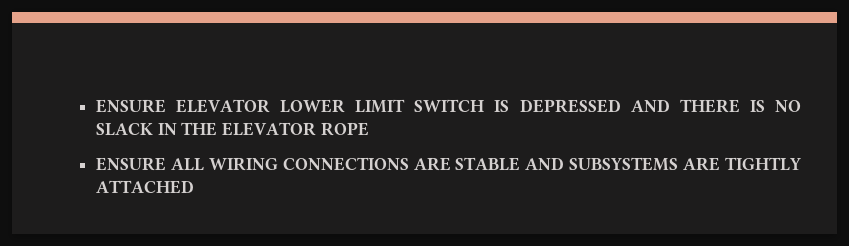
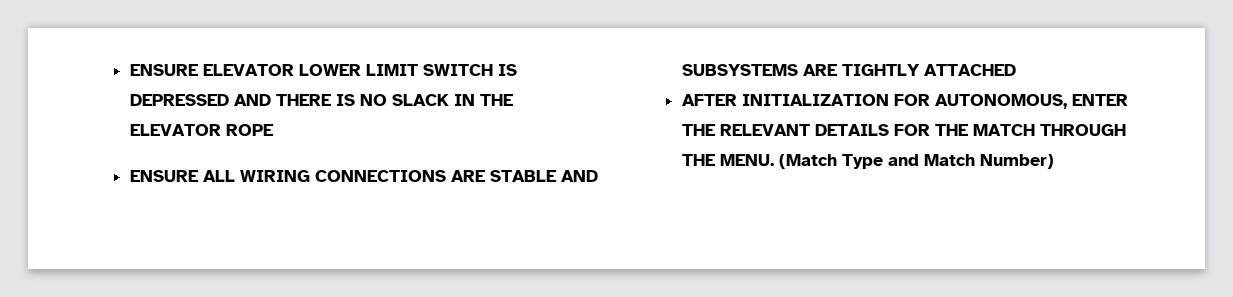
+ AFTER INITIALIZATION FOR AUTONOMOUS, ENTER THE RELEVANT DETAILS FOR THE MATCH THROUGH THE MENU. (Match Type and Match Number)

